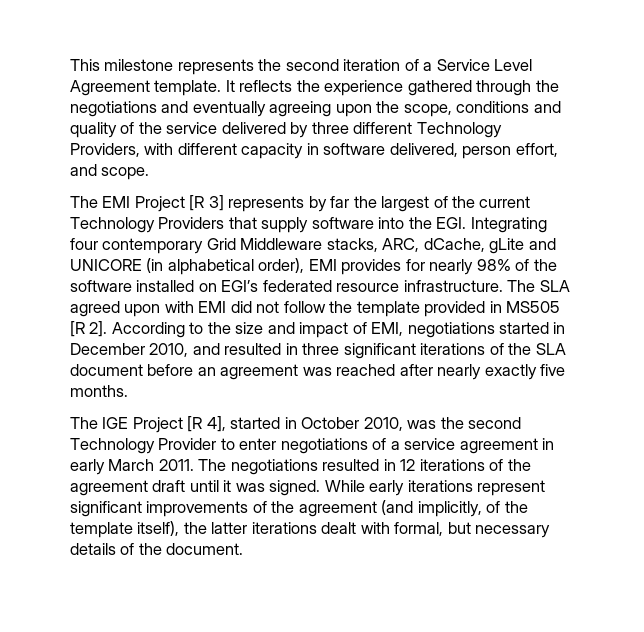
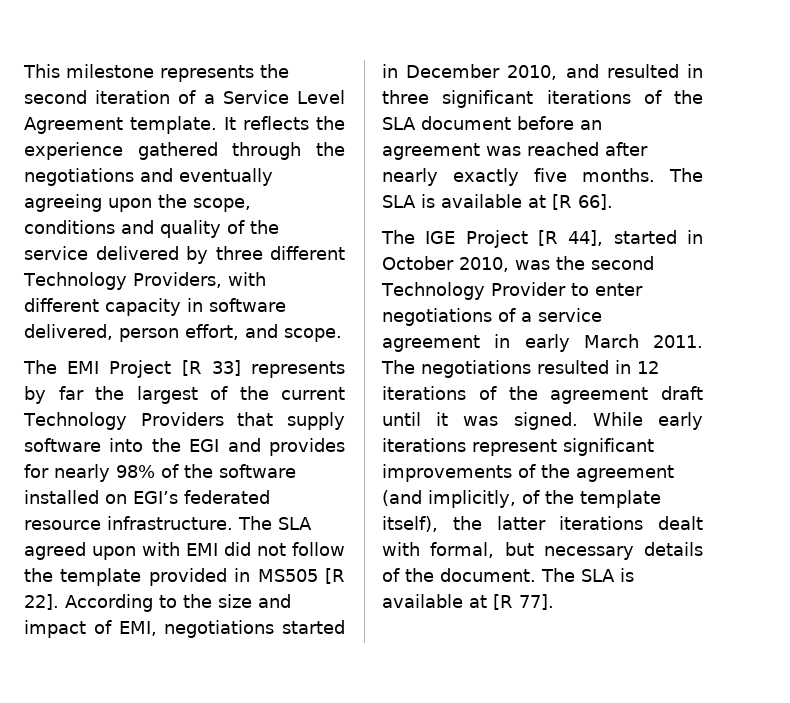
- The EMI Project [R 3] represents by far the largest of the current Technology Providers that supply software into the EGI. Integrating four contemporary Grid Middleware stacks, ARC, dCache, gLite and UNICORE (in alphabetical order), EMI provides for nearly 98% of the software installed on EGI’s federated resource infrastructure.
+ The EMI Project [R 33] represents by far the largest of the current Technology Providers that supply software into the EGI and provides for nearly 98% of the software installed on EGI’s federated resource infrastructure.
- The SLA agreed upon with EMI did not follow the template provided in MS505 [R 2].
+ The SLA agreed upon with EMI did not follow the template provided in MS505 [R 22].
+ The SLA is available at [R 66].
- The IGE Project [R 4], started in October 2010, was the second Technology Provider to enter negotiations of a service agreement in early March 2011.
+ The IGE Project [R 44], started in October 2010, was the second Technology Provider to enter negotiations of a service agreement in early March 2011.
+ The SLA is available at [R 77].

